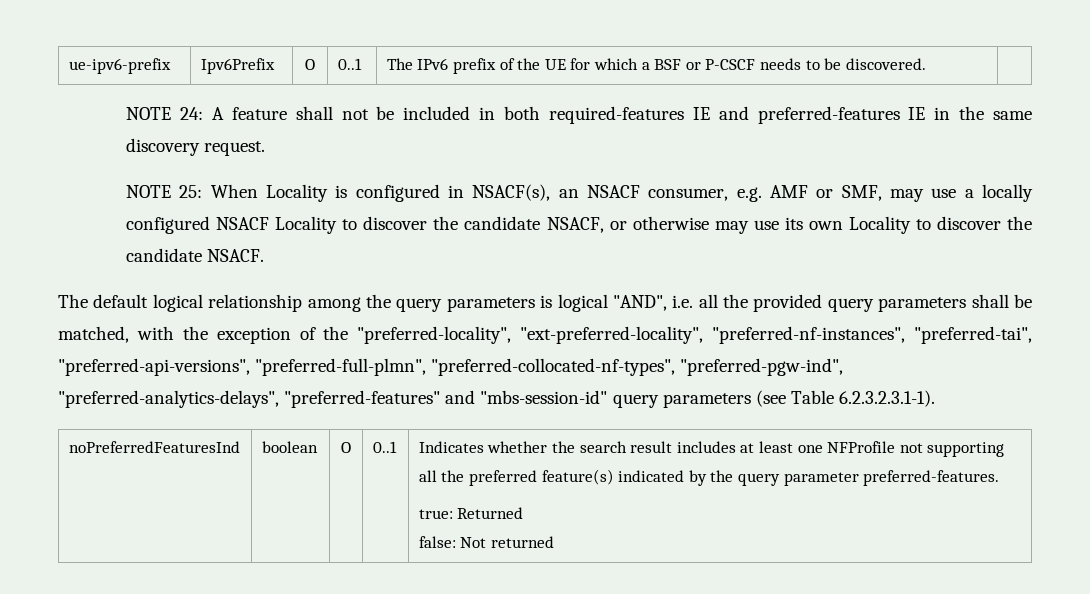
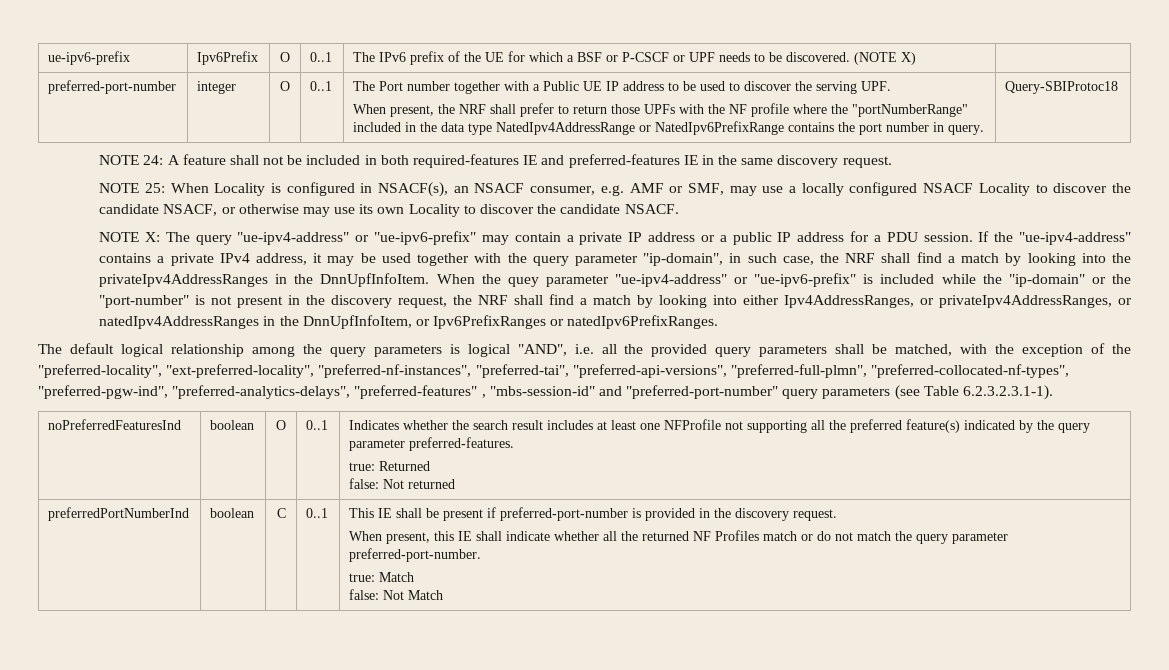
- ue-ipv6-prefix | Ipv6Prefix | O | 0..1 | The IPv6 prefix of the UE for which a BSF or P-CSCF needs to be discovered. |
+ ue-ipv6-prefix | Ipv6Prefix | O | 0..1 | The IPv6 prefix of the UE for which a BSF or P-CSCF or UPF needs to be discovered. (NOTE X) |
+ preferred-port-number | integer | O | 0..1 | The Port number together with a Public UE IP address to be used to discover the serving UPF.
+ When present, the NRF shall prefer to return those UPFs with the NF profile where the "portNumberRange" included in the data type NatedIpv4AddressRange or NatedIpv6PrefixRange contains the port number in query. | Query-SBIProtoc18
+ NOTE X: The query "ue-ipv4-address" or "ue-ipv6-prefix" may contain a private IP address or a public IP address for a PDU session. If the "ue-ipv4-address" contains a private IPv4 address, it may be used together with the query parameter "ip-domain", in such case, the NRF shall find a match by looking into the privateIpv4AddressRanges in the DnnUpfInfoItem. When the quey parameter "ue-ipv4-address" or "ue-ipv6-prefix" is included while the "ip-domain" or the "port-number" is not present in the discovery request, the NRF shall find a match by looking into either Ipv4AddressRanges, or privateIpv4AddressRanges, or natedIpv4AddressRanges in the DnnUpfInfoItem, or Ipv6PrefixRanges or natedIpv6PrefixRanges.
- The default logical relationship among the query parameters is logical "AND", i.e. all the provided query parameters shall be matched, with the exception of the "preferred-locality", "ext-preferred-locality", "preferred-nf-instances", "preferred-tai", "preferred-api-versions", "preferred-full-plmn", "preferred-collocated-nf-types", "preferred-pgw-ind", "preferred-analytics-delays", "preferred-features" and "mbs-session-id" query parameters (see Table 6.2.3.2.3.1-1).
+ The default logical relationship among the query parameters is logical "AND", i.e. all the provided query parameters shall be matched, with the exception of the "preferred-locality", "ext-preferred-locality", "preferred-nf-instances", "preferred-tai", "preferred-api-versions", "preferred-full-plmn", "preferred-collocated-nf-types", "preferred-pgw-ind", "preferred-analytics-delays", "preferred-features" , "mbs-session-id" and "preferred-port-number" query parameters (see Table 6.2.3.2.3.1-1).
+ preferredPortNumberInd | boolean | C | 0..1 | This IE shall be present if preferred-port-number is provided in the discovery request.
+ When present, this IE shall indicate whether all the returned NF Profiles match or do not match the query parameter preferred-port-number.
+ true: Match
+ false: Not Match

